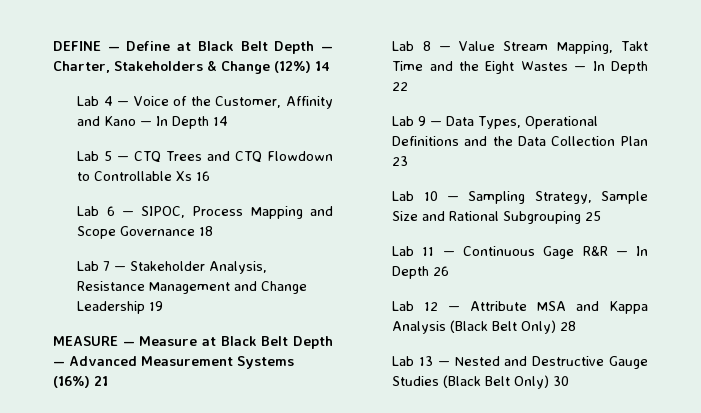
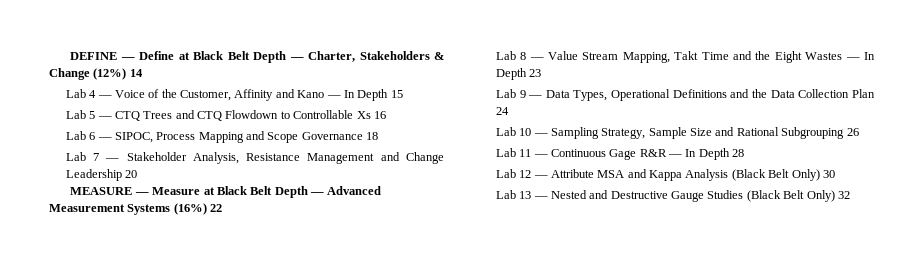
- Lab 4 — Voice of the Customer, Affinity and Kano — In Depth 14
+ Lab 4 — Voice of the Customer, Affinity and Kano — In Depth 15
- Lab 7 — Stakeholder Analysis, Resistance Management and Change Leadership 19
+ Lab 7 — Stakeholder Analysis, Resistance Management and Change Leadership 20
- MEASURE — Measure at Black Belt Depth — Advanced Measurement Systems (16%) 21
+ MEASURE — Measure at Black Belt Depth — Advanced Measurement Systems (16%) 22
- Lab 8 — Value Stream Mapping, Takt Time and the Eight Wastes — In Depth 22
+ Lab 8 — Value Stream Mapping, Takt Time and the Eight Wastes — In Depth 23
- Lab 9 — Data Types, Operational Definitions and the Data Collection Plan 23
+ Lab 9 — Data Types, Operational Definitions and the Data Collection Plan 24
- Lab 10 — Sampling Strategy, Sample Size and Rational Subgrouping 25
+ Lab 10 — Sampling Strategy, Sample Size and Rational Subgrouping 26
- Lab 11 — Continuous Gage R&R — In Depth 26
+ Lab 11 — Continuous Gage R&R — In Depth 28
- Lab 12 — Attribute MSA and Kappa Analysis (Black Belt Only) 28
+ Lab 12 — Attribute MSA and Kappa Analysis (Black Belt Only) 30
- Lab 13 — Nested and Destructive Gauge Studies (Black Belt Only) 30
+ Lab 13 — Nested and Destructive Gauge Studies (Black Belt Only) 32

